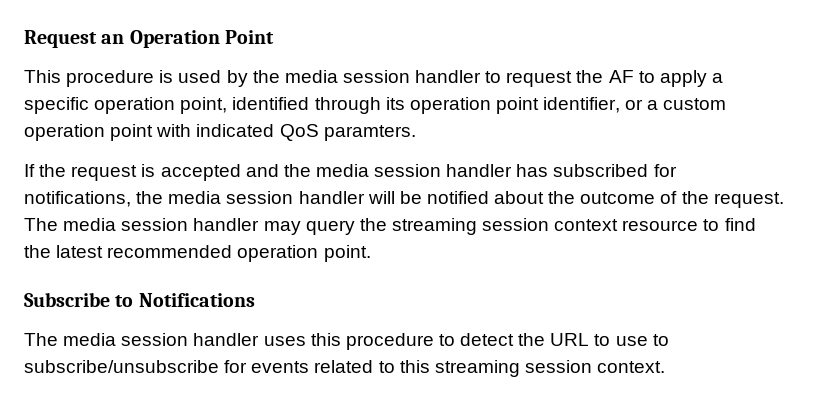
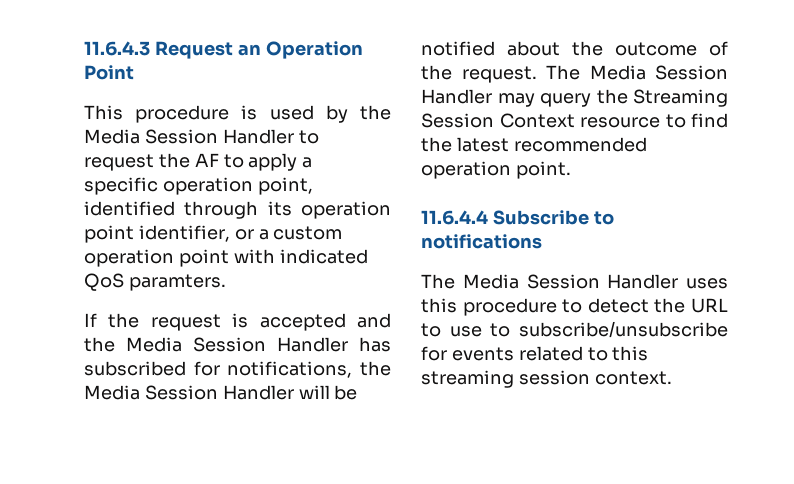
- Request an Operation Point
+ 11.6.4.3 Request an Operation Point
- This procedure is used by the media session handler to request the AF to apply a specific operation point, identified through its operation point identifier, or a custom operation point with indicated QoS paramters.
+ This procedure is used by the Media Session Handler to request the AF to apply a specific operation point, identified through its operation point identifier, or a custom operation point with indicated QoS paramters.
- If the request is accepted and the media session handler has subscribed for notifications, the media session handler will be notified about the outcome of the request.
+ If the request is accepted and the Media Session Handler has subscribed for notifications, the Media Session Handler will be notified about the outcome of the request.
- The media session handler may query the streaming session context resource to find the latest recommended operation point.
+ The Media Session Handler may query the Streaming Session Context resource to find the latest recommended operation point.
- Subscribe to Notifications
- The media session handler uses this procedure to detect the URL to use to subscribe/unsubscribe for events related to this streaming session context.
+ 11.6.4.4 Subscribe to notifications
+ The Media Session Handler uses this procedure to detect the URL to use to subscribe/unsubscribe for events related to this streaming session context.

